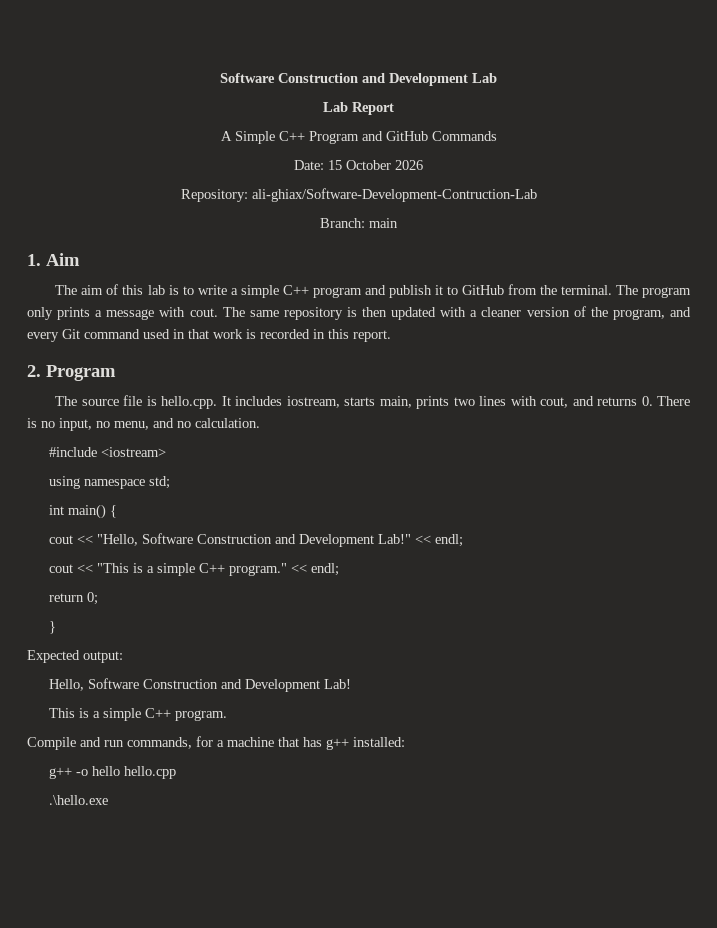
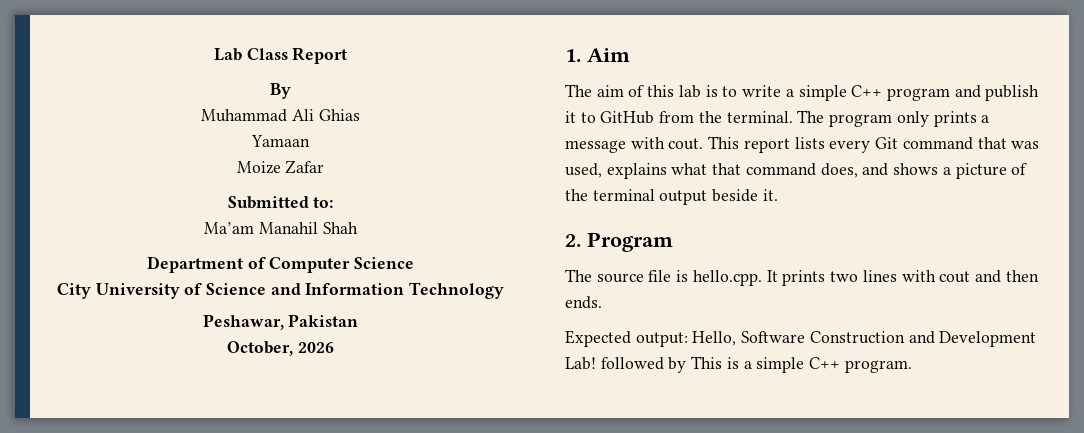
- Software Construction and Development Lab
- Lab Report
+ Lab Class Report
- A Simple C++ Program and GitHub Commands
- Date: 15 October 2026
- Repository: ali-ghiax/Software-Development-Contruction-Lab
- Branch: main
+ By
+ Muhammad Ali Ghias
+ Yamaan
+ Moize Zafar
+ Submitted to:
+ Ma’am Manahil Shah
+ Department of Computer Science
+ City University of Science and Information Technology
+ Peshawar, Pakistan
+ October, 2026
- The same repository is then updated with a cleaner version of the program, and every Git command used in that work is recorded in this report.
+ This report lists every Git command that was used, explains what that command does, and shows a picture of the terminal output beside it.
- The source file is hello.cpp. It includes iostream, starts main, prints two lines with cout, and returns 0. There is no input, no menu, and no calculation.
- #include <iostream>
- using namespace std;
- int main() {
- cout << "Hello, Software Construction and Development Lab!" << endl;
- cout << "This is a simple C++ program." << endl;
- return 0;
- }
+ The source file is hello.cpp. It prints two lines with cout and then ends.
- Expected output:
- Hello, Software Construction and Development Lab!
- This is a simple C++ program.
+ Expected output: Hello, Software Construction and Development Lab! followed by This is a simple C++ program.
- Compile and run commands, for a machine that has g++ installed:
- g++ -o hello hello.cpp
- .\hello.exe

